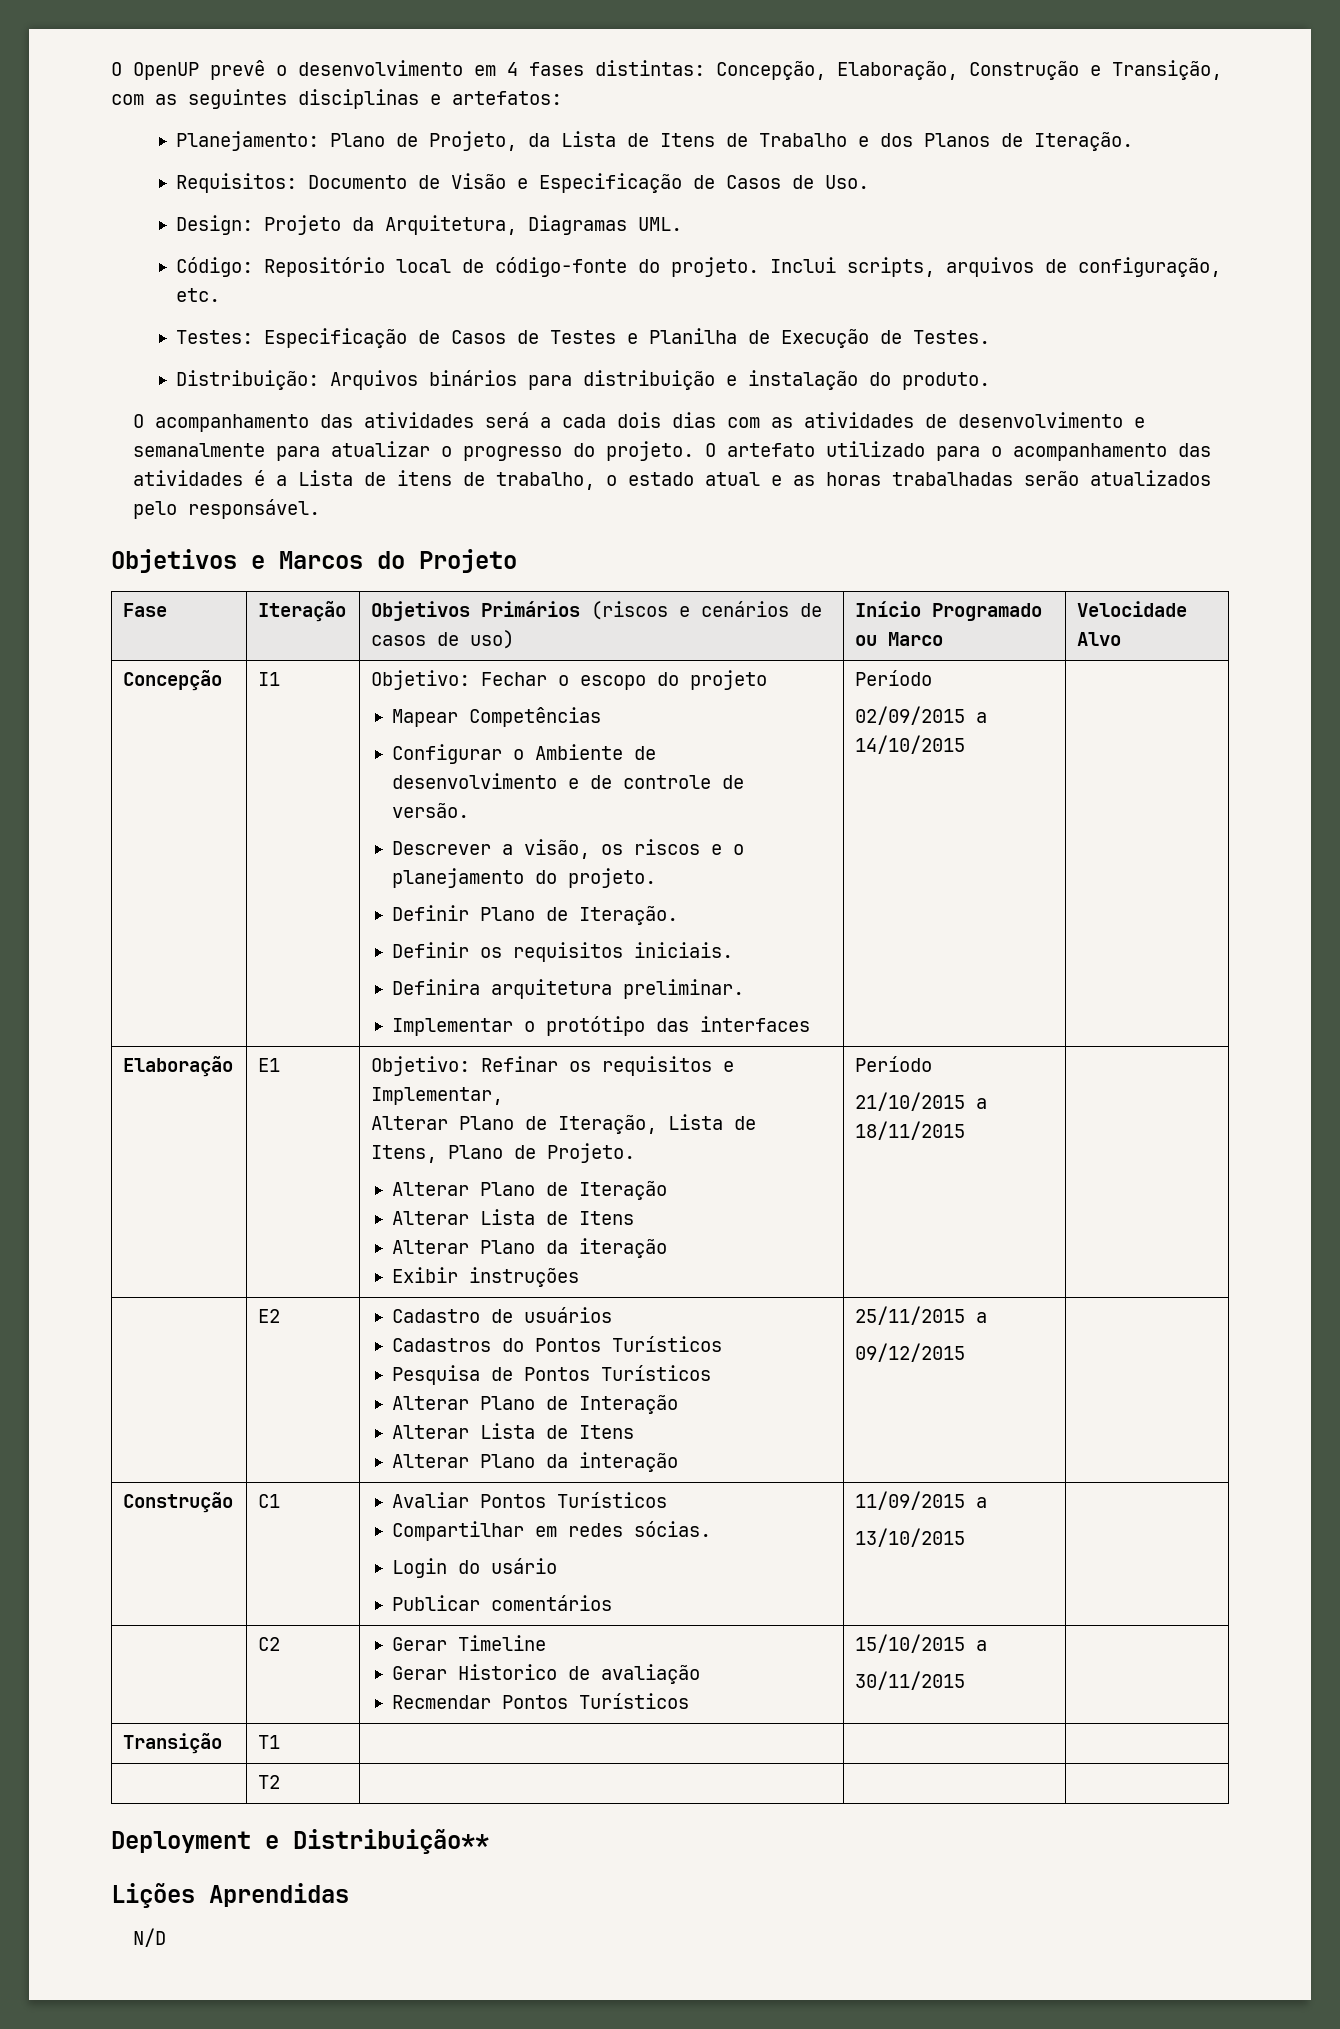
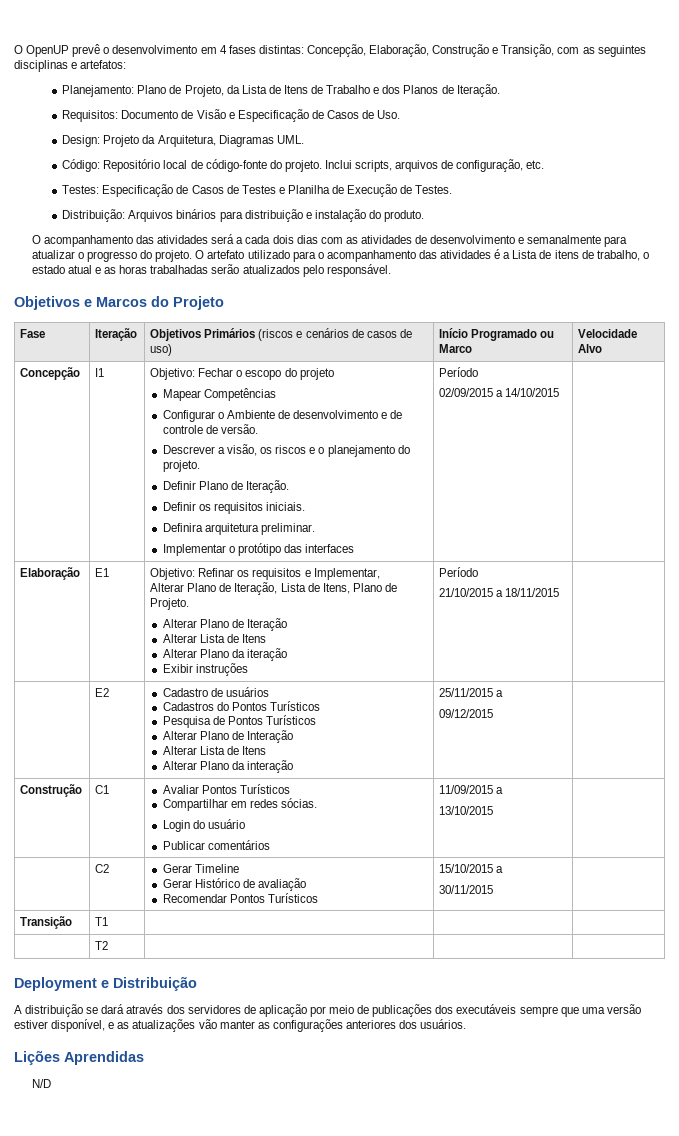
  Construção | C1 | Avaliar Pontos Turísticos
  Compartilhar em redes sócias.
- Login do usário
+ Login do usuário
  | C2 | Gerar Timeline
- Gerar Historico de avaliação
- Recmendar Pontos Turísticos | 15/10/2015 a
+ Gerar Histórico de avaliação
+ Recomendar Pontos Turísticos | 15/10/2015 a
- Deployment e Distribuição**
+ Deployment e Distribuição
+ A distribuição se dará através dos servidores de aplicação por meio de publicações dos executáveis sempre que uma versão estiver disponível, e as atualizações vão manter as configurações anteriores dos usuários.

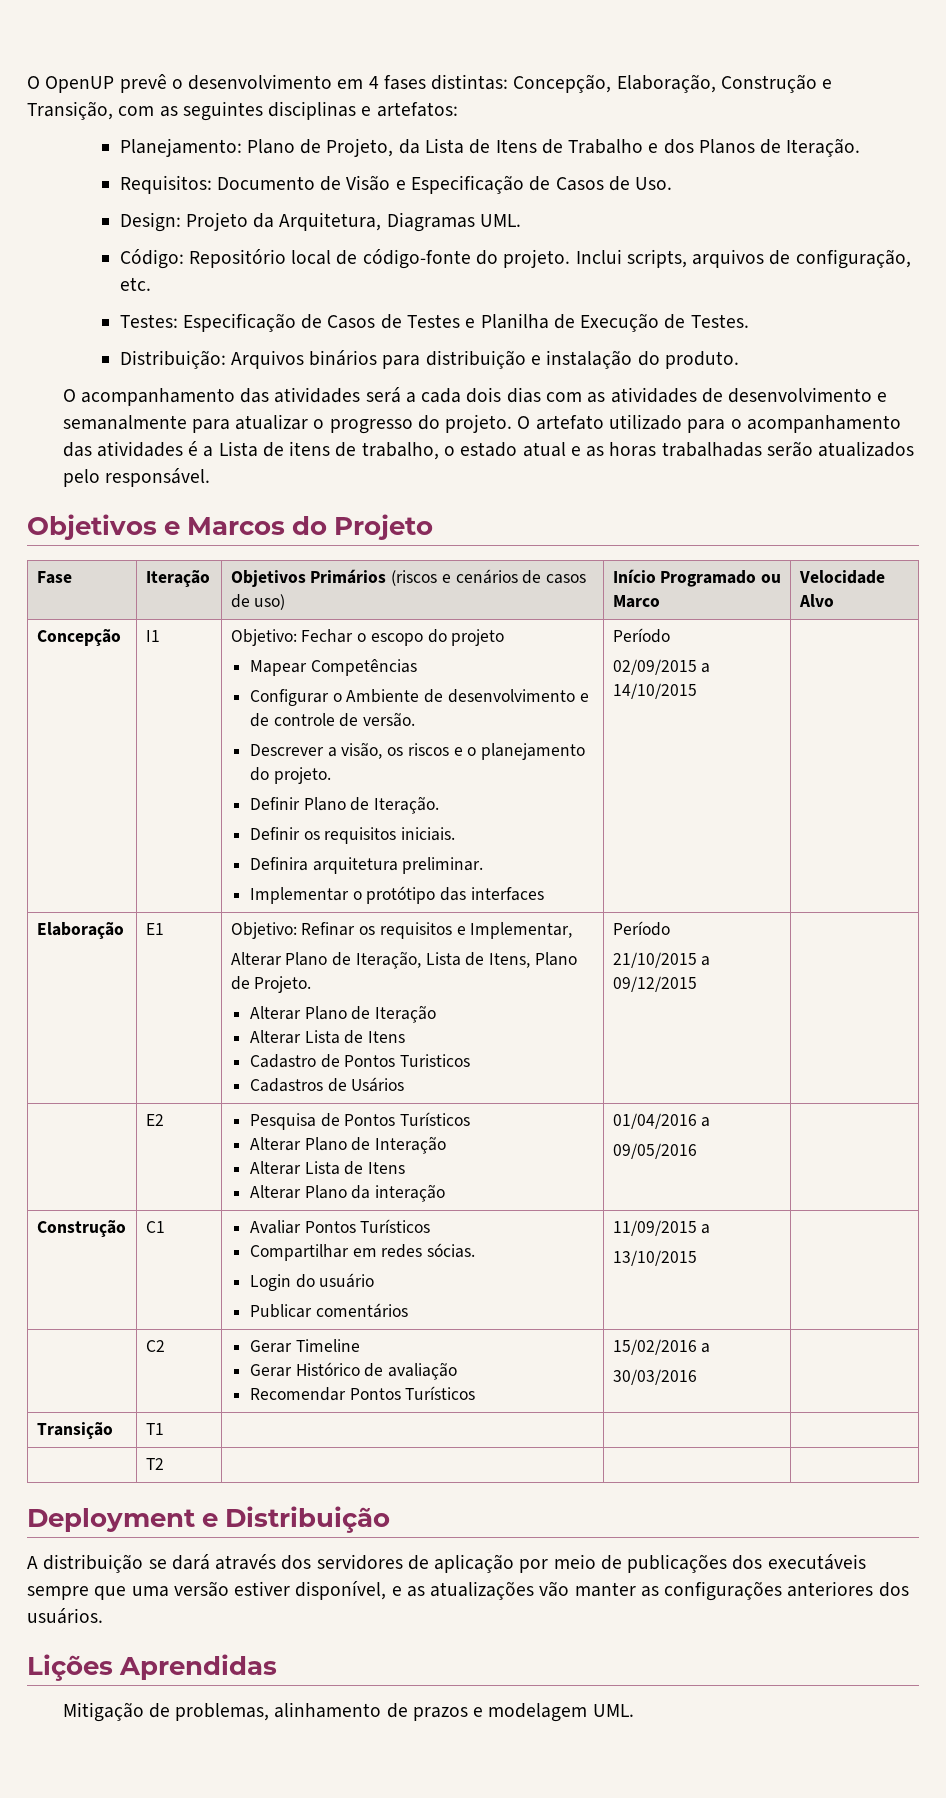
  Elaboração | E1 | Objetivo: Refinar os requisitos e Implementar,
  Alterar Plano de Iteração, Lista de Itens, Plano de Projeto.
  Alterar Plano de Iteração
  Alterar Lista de Itens
- Alterar Plano da iteração
- Exibir instruções | Período
- 21/10/2015 a 18/11/2015 |
+ Cadastro de Pontos Turisticos
+ Cadastros de Usários | Período
+ 21/10/2015 a 09/12/2015 |
- | E2 | Cadastro de usuários
- Cadastros do Pontos Turísticos
- Pesquisa de Pontos Turísticos
+ | E2 | Pesquisa de Pontos Turísticos
  Alterar Plano de Interação
  Alterar Lista de Itens
- Alterar Plano da interação | 25/11/2015 a
- 09/12/2015 |
+ Alterar Plano da interação | 01/04/2016 a
+ 09/05/2016 |
  | C2 | Gerar Timeline
  Gerar Histórico de avaliação
- Recomendar Pontos Turísticos | 15/10/2015 a
- 30/11/2015 |
+ Recomendar Pontos Turísticos | 15/02/2016 a
+ 30/03/2016 |
- N/D
+ Mitigação de problemas, alinhamento de prazos e modelagem UML.

